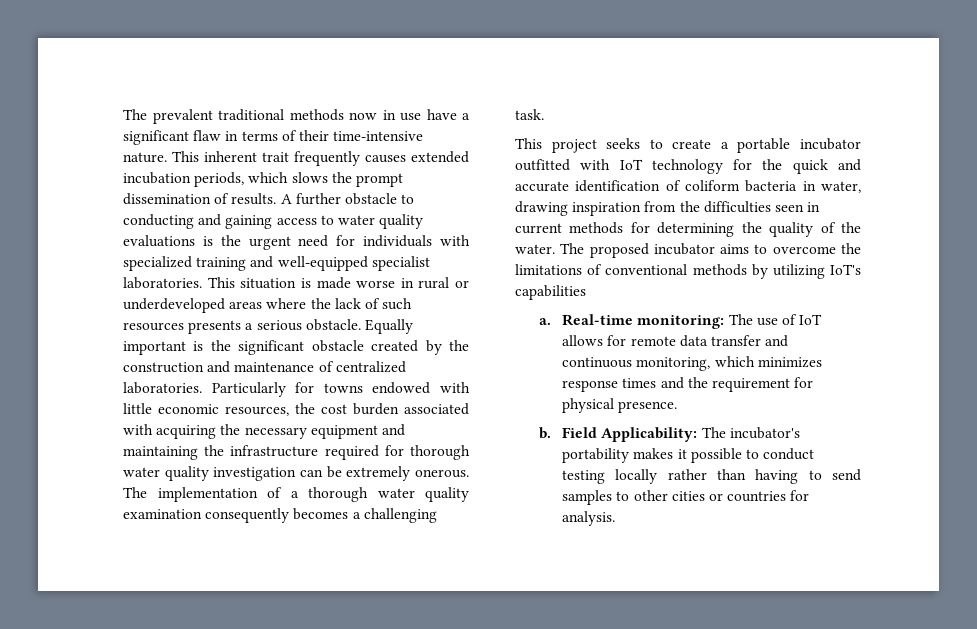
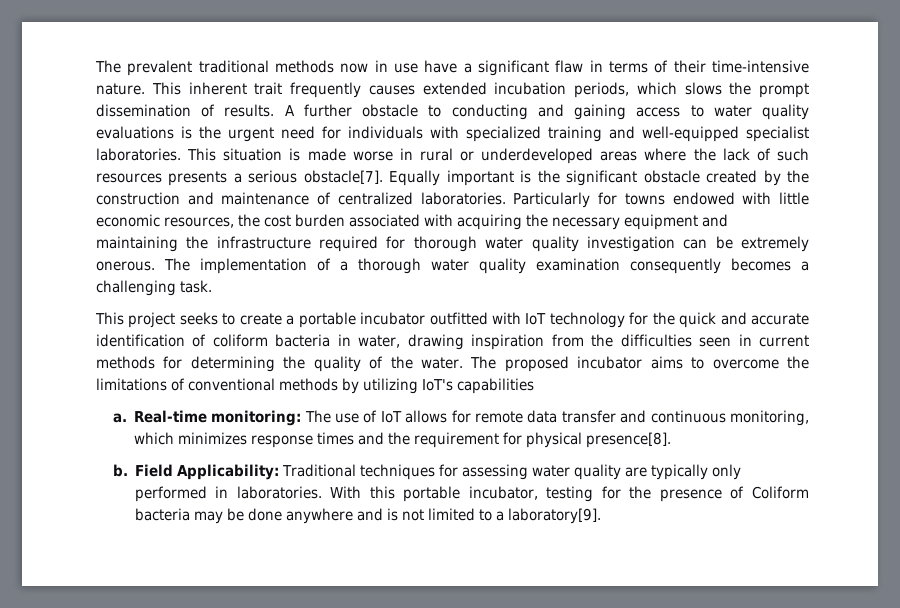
- This situation is made worse in rural or underdeveloped areas where the lack of such resources presents a serious obstacle.
+ This situation is made worse in rural or underdeveloped areas where the lack of such resources presents a serious obstacle[7].
- Real-time monitoring: The use of IoT allows for remote data transfer and continuous monitoring, which minimizes response times and the requirement for physical presence.
+ Real-time monitoring: The use of IoT allows for remote data transfer and continuous monitoring, which minimizes response times and the requirement for physical presence[8].
- Field Applicability: The incubator's portability makes it possible to conduct testing locally rather than having to send samples to other cities or countries for analysis.
+ Field Applicability: Traditional techniques for assessing water quality are typically only performed in laboratories. With this portable incubator, testing for the presence of Coliform bacteria may be done anywhere and is not limited to a laboratory[9].

